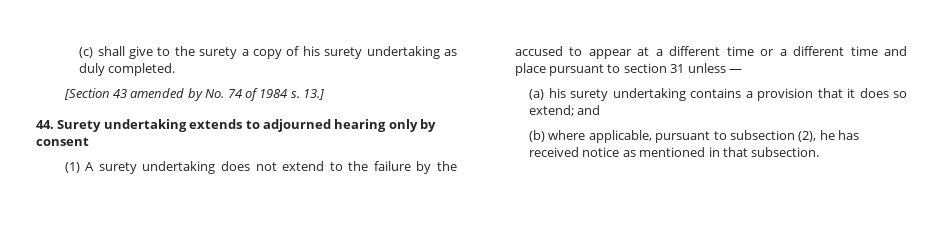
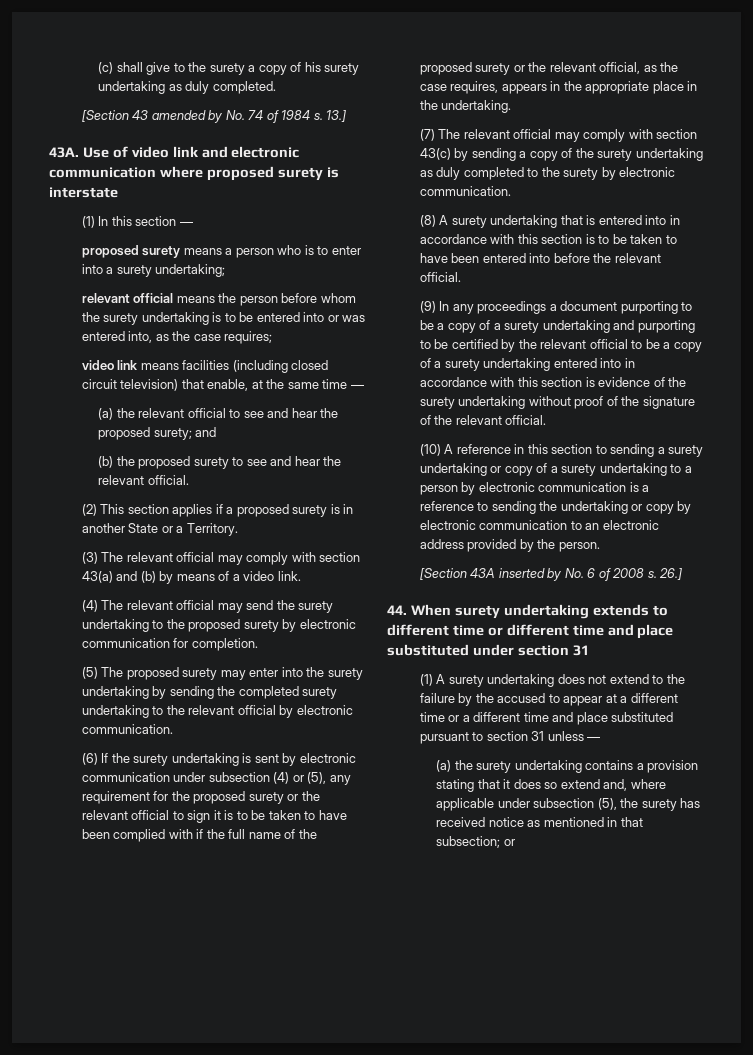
+ 43A. Use of video link and electronic communication where proposed surety is interstate
+ (1) In this section —
+ proposed surety means a person who is to enter into a surety undertaking;
+ relevant official means the person before whom the surety undertaking is to be entered into or was entered into, as the case requires;
+ video link means facilities (including closed circuit television) that enable, at the same time —
+ (a) the relevant official to see and hear the proposed surety; and
+ (b) the proposed surety to see and hear the relevant official.
+ (2) This section applies if a proposed surety is in another State or a Territory.
+ (3) The relevant official may comply with section 43(a) and (b) by means of a video link.
+ (4) The relevant official may send the surety undertaking to the proposed surety by electronic communication for completion.
+ (5) The proposed surety may enter into the surety undertaking by sending the completed surety undertaking to the relevant official by electronic communication.
+ (6) If the surety undertaking is sent by electronic communication under subsection (4) or (5), any requirement for the proposed surety or the relevant official to sign it is to be taken to have been complied with if the full name of the proposed surety or the relevant official, as the case requires, appears in the appropriate place in the undertaking.
+ (7) The relevant official may comply with section 43(c) by sending a copy of the surety undertaking as duly completed to the surety by electronic communication.
+ (8) A surety undertaking that is entered into in accordance with this section is to be taken to have been entered into before the relevant official.
+ (9) In any proceedings a document purporting to be a copy of a surety undertaking and purporting to be certified by the relevant official to be a copy of a surety undertaking entered into in accordance with this section is evidence of the surety undertaking without proof of the signature of the relevant official.
+ (10) A reference in this section to sending a surety undertaking or copy of a surety undertaking to a person by electronic communication is a reference to sending the undertaking or copy by electronic communication to an electronic address provided by the person.
+ [Section 43A inserted by No. 6 of 2008 s. 26.]
- 44. Surety undertaking extends to adjourned hearing only by consent
+ 44. When surety undertaking extends to different time or different time and place substituted under section 31
- (1) A surety undertaking does not extend to the failure by the accused to appear at a different time or a different time and place pursuant to section 31 unless —
+ (1) A surety undertaking does not extend to the failure by the accused to appear at a different time or a different time and place substituted pursuant to section 31 unless —
- (a) his surety undertaking contains a provision that it does so extend; and
- (b) where applicable, pursuant to subsection (2), he has received notice as mentioned in that subsection.
+ (a) the surety undertaking contains a provision stating that it does so extend and, where applicable under subsection (5), the surety has received notice as mentioned in that subsection; or

